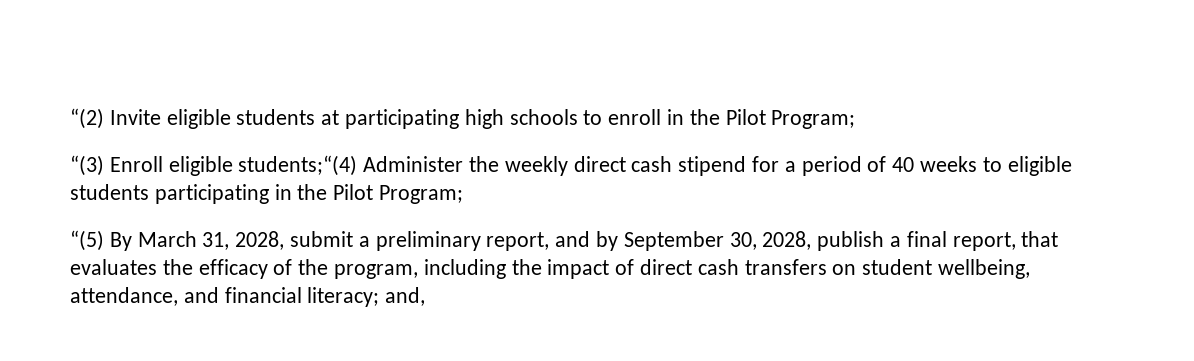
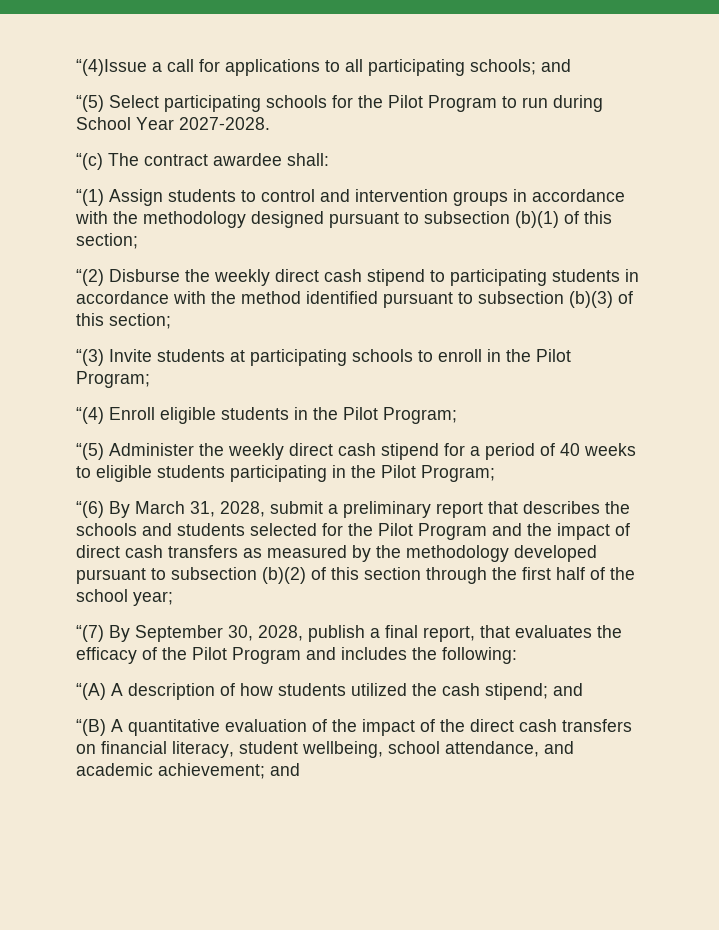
- “(2) Invite eligible students at participating high schools to enroll in the Pilot Program;
+ “(4)Issue a call for applications to all participating schools; and
+ “(5) Select participating schools for the Pilot Program to run during School Year 2027-2028.
+ “(c) The contract awardee shall:
+ “(1) Assign students to control and intervention groups in accordance with the methodology designed pursuant to subsection (b)(1) of this section;
+ “(2) Disburse the weekly direct cash stipend to participating students in accordance with the method identified pursuant to subsection (b)(3) of this section;
+ “(3) Invite students at participating schools to enroll in the Pilot Program;
- “(3) Enroll eligible students;“(4) Administer the weekly direct cash stipend for a period of 40 weeks to eligible students participating in the Pilot Program;
+ “(4) Enroll eligible students in the Pilot Program;
+ “(5) Administer the weekly direct cash stipend for a period of 40 weeks to eligible students participating in the Pilot Program;
- “(5) By March 31, 2028, submit a preliminary report, and by September 30, 2028, publish a final report, that evaluates the efficacy of the program, including the impact of direct cash transfers on student wellbeing, attendance, and financial literacy; and,
+ “(6) By March 31, 2028, submit a preliminary report that describes the schools and students selected for the Pilot Program and the impact of direct cash transfers as measured by the methodology developed pursuant to subsection (b)(2) of this section through the first half of the school year;
+ “(7) By September 30, 2028, publish a final report, that evaluates the efficacy of the Pilot Program and includes the following:
+ “(A) A description of how students utilized the cash stipend; and
+ “(B) A quantitative evaluation of the impact of the direct cash transfers on financial literacy, student wellbeing, school attendance, and academic achievement; and

